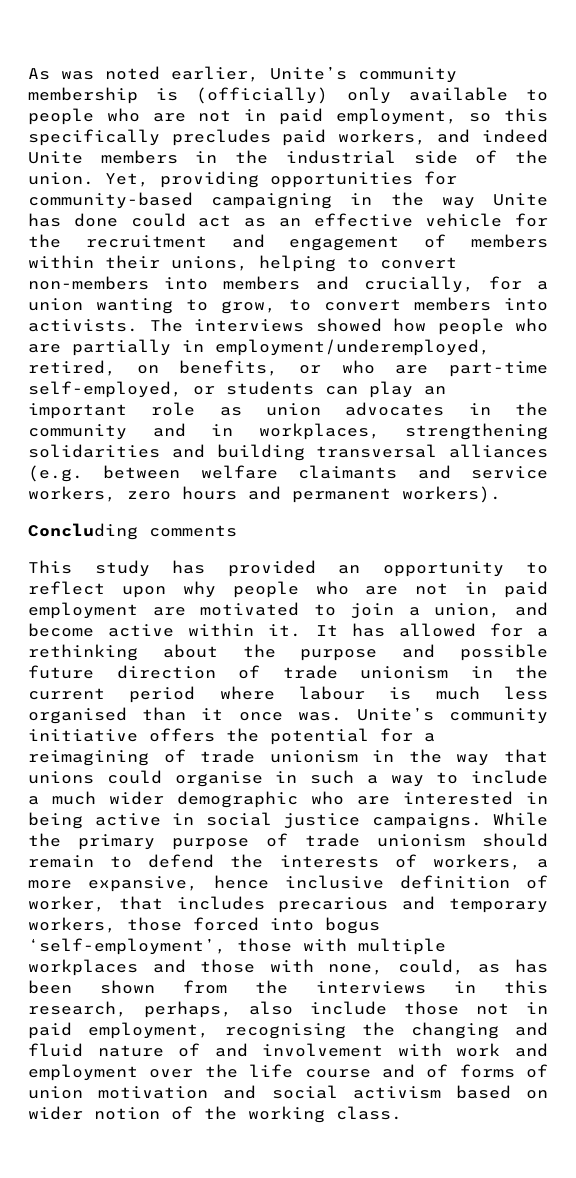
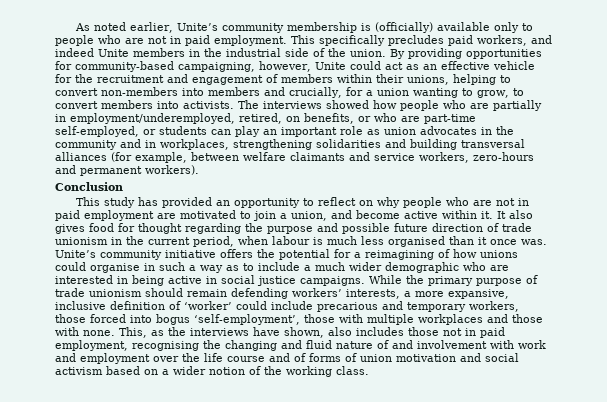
- As was noted earlier, Unite’s community membership is (officially) only available to people who are not in paid employment, so this specifically precludes paid workers, and indeed Unite members in the industrial side of the union.
+ As noted earlier, Unite’s community membership is (officially) available only to people who are not in paid employment. This specifically precludes paid workers, and indeed Unite members in the industrial side of the union.
- Yet, providing opportunities for community-based campaigning in the way Unite has done could act as an effective vehicle for the recruitment and engagement of members within their unions, helping to convert non-members into members and crucially, for a union wanting to grow, to convert members into activists.
+ By providing opportunities for community-based campaigning, however, Unite could act as an effective vehicle for the recruitment and engagement of members within their unions, helping to convert non-members into members and crucially, for a union wanting to grow, to convert members into activists.
- The interviews showed how people who are partially in employment/underemployed, retired, on benefits, or who are part-time self-employed, or students can play an important role as union advocates in the community and in workplaces, strengthening solidarities and building transversal alliances (e.g. between welfare claimants and service workers, zero hours and permanent workers).
+ The interviews showed how people who are partially in employment/underemployed, retired, on benefits, or who are part-time self-employed, or students can play an important role as union advocates in the community and in workplaces, strengthening solidarities and building transversal alliances (for example, between welfare claimants and service workers, zero-hours and permanent workers).
- Concluding comments
+ Conclusion
- This study has provided an opportunity to reflect upon why people who are not in paid employment are motivated to join a union, and become active within it.
+ This study has provided an opportunity to reflect on why people who are not in paid employment are motivated to join a union, and become active within it.
- It has allowed for a rethinking about the purpose and possible future direction of trade unionism in the current period where labour is much less organised than it once was.
+ It also gives food for thought regarding the purpose and possible future direction of trade unionism in the current period, when labour is much less organised than it once was.
- Unite’s community initiative offers the potential for a reimagining of trade unionism in the way that unions could organise in such a way to include a much wider demographic who are interested in being active in social justice campaigns.
+ Unite’s community initiative offers the potential for a reimagining of how unions could organise in such a way as to include a much wider demographic who are interested in being active in social justice campaigns.
- While the primary purpose of trade unionism should remain to defend the interests of workers, a more expansive, hence inclusive definition of worker, that includes precarious and temporary workers, those forced into bogus ‘self-employment’, those with multiple workplaces and those with none, could, as has been shown from the interviews in this research, perhaps, also include those not in paid employment, recognising the changing and fluid nature of and involvement with work and employment over the life course and of forms of union motivation and social activism based on wider notion of the working class.
+ While the primary purpose of trade unionism should remain defending workers’ interests, a more expansive, inclusive definition of ‘worker’ could include precarious and temporary workers, those forced into bogus ‘self-employment’, those with multiple workplaces and those with none. This, as the interviews have shown, also includes those not in paid employment, recognising the changing and fluid nature of and involvement with work and employment over the life course and of forms of union motivation and social activism based on a wider notion of the working class.

